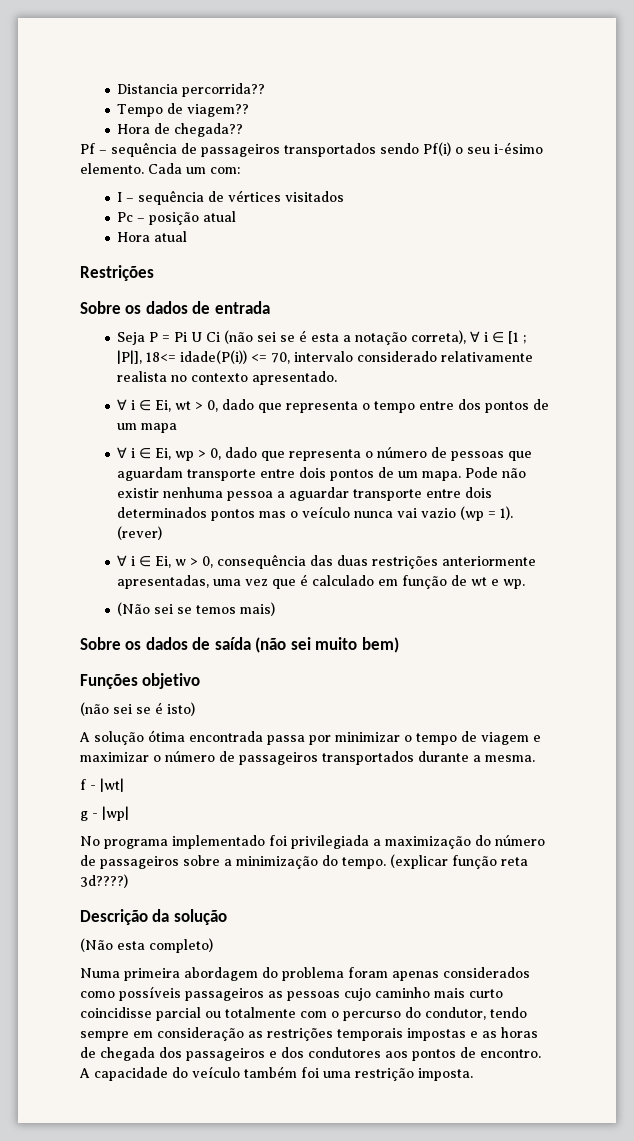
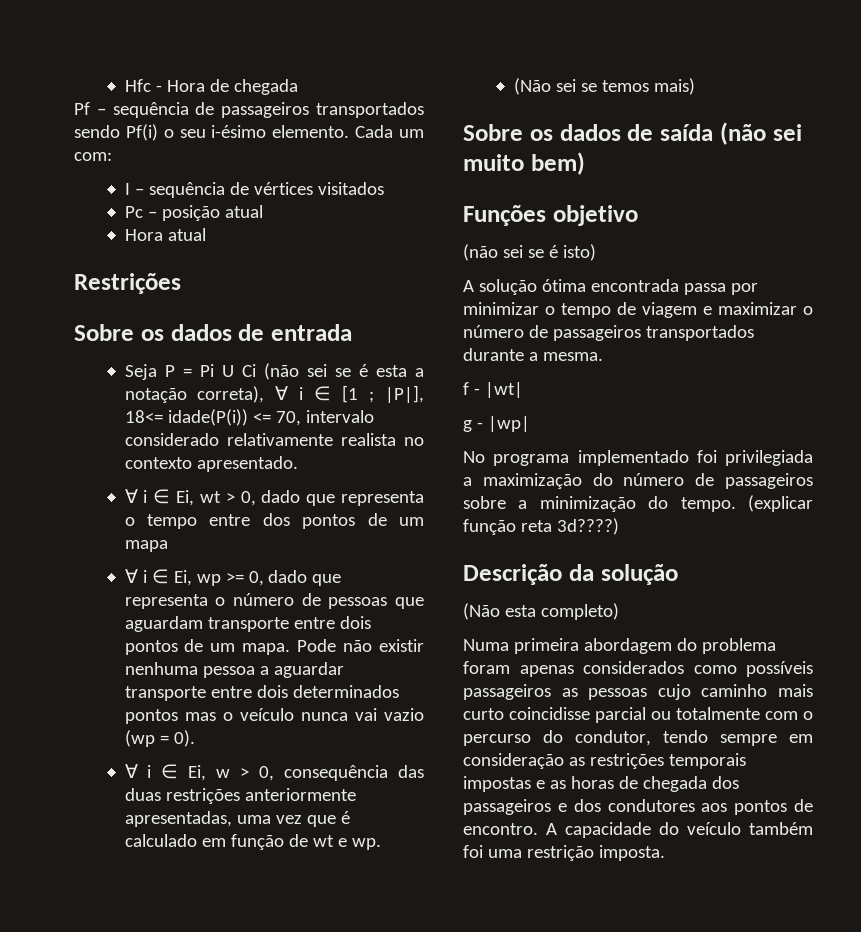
- Distancia percorrida??
- Tempo de viagem??
- Hora de chegada??
+ Hfc - Hora de chegada
- ∀ i ∈ Ei, wp > 0, dado que representa o número de pessoas que aguardam transporte entre dois pontos de um mapa.
+ ∀ i ∈ Ei, wp >= 0, dado que representa o número de pessoas que aguardam transporte entre dois pontos de um mapa.
- Pode não existir nenhuma pessoa a aguardar transporte entre dois determinados pontos mas o veículo nunca vai vazio (wp = 1). (rever)
+ Pode não existir nenhuma pessoa a aguardar transporte entre dois determinados pontos mas o veículo nunca vai vazio (wp = 0).

